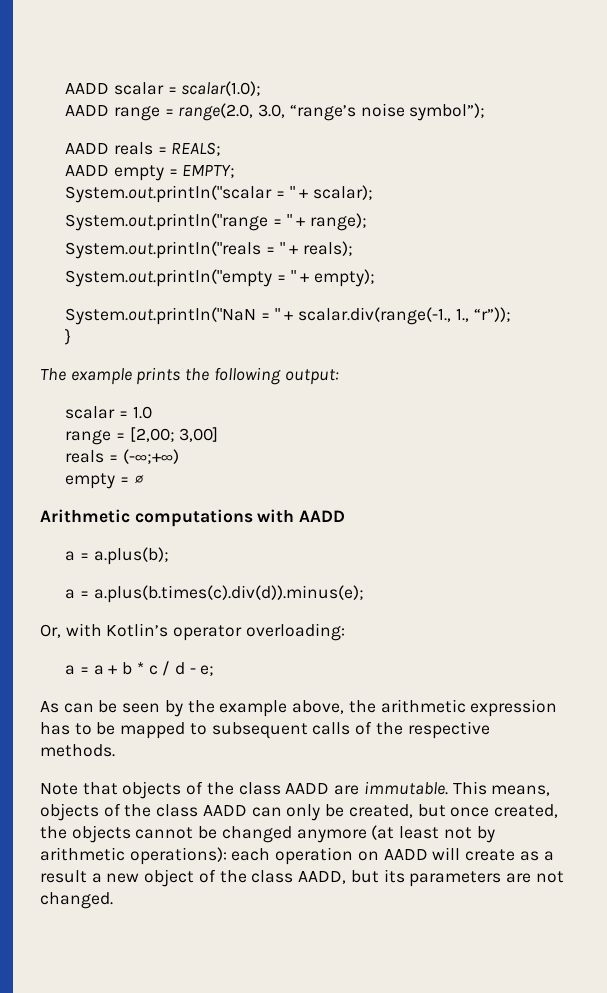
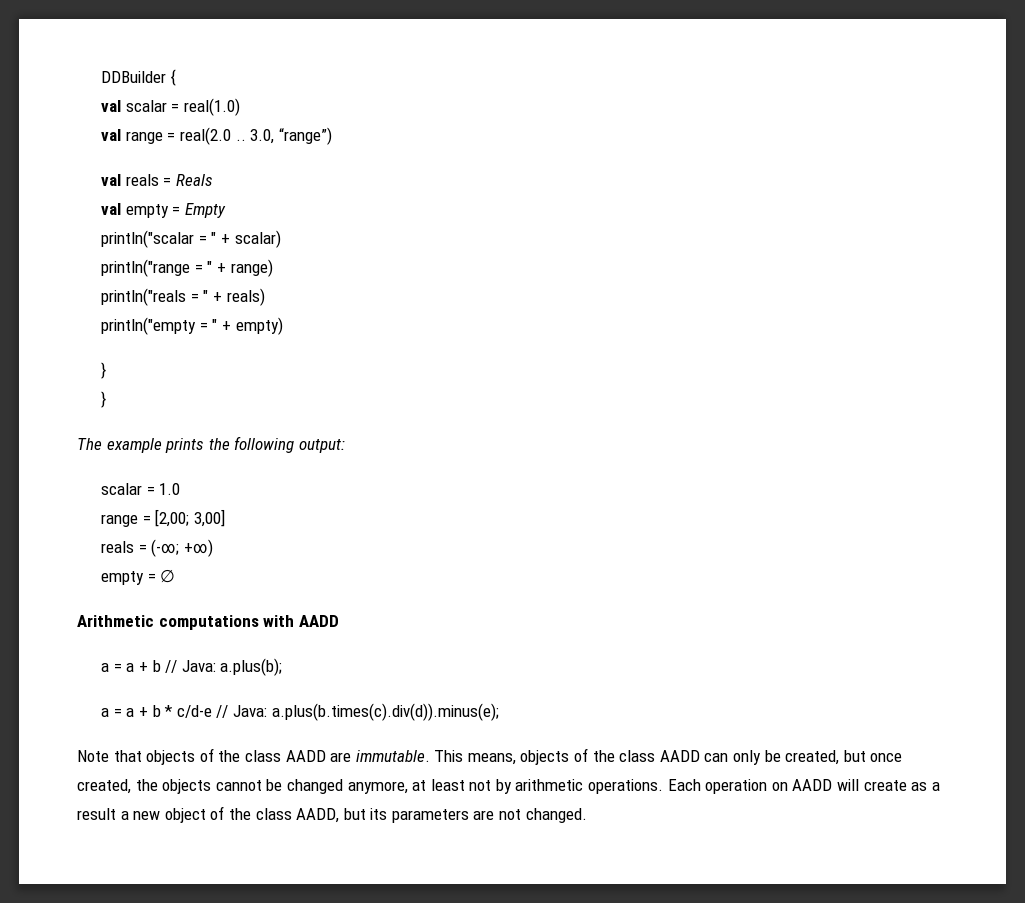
- AADD scalar = scalar(1.0);
- AADD range = range(2.0, 3.0, “range’s noise symbol”);
- AADD reals = REALS;
- AADD empty = EMPTY;
- System.out.println("scalar = " + scalar);
- System.out.println("range = " + range);
- System.out.println("reals = " + reals);
- System.out.println("empty = " + empty);
- System.out.println("NaN = " + scalar.div(range(-1., 1., “r”));
+ DDBuilder {
+ val scalar = real(1.0)
+ val range = real(2.0 .. 3.0, “range”)
+ val reals = Reals
+ val empty = Empty
+ println("scalar = " + scalar)
+ println("range = " + range)
+ println("reals = " + reals)
+ println("empty = " + empty)
+ }
- reals = (-∞;+∞)
+ reals = (-∞; +∞)
- a = a.plus(b);
- a = a.plus(b.times(c).div(d)).minus(e);
- Or, with Kotlin’s operator overloading:
+ a = a + b // Java: a.plus(b);
- a = a + b * c / d - e;
- As can be seen by the example above, the arithmetic expression has to be mapped to subsequent calls of the respective methods.
+ a = a + b * c/d-e // Java: a.plus(b.times(c).div(d)).minus(e);
- This means, objects of the class AADD can only be created, but once created, the objects cannot be changed anymore (at least not by arithmetic operations): each operation on AADD will create as a result a new object of the class AADD, but its parameters are not changed.
+ This means, objects of the class AADD can only be created, but once created, the objects cannot be changed anymore, at least not by arithmetic operations. Each operation on AADD will create as a result a new object of the class AADD, but its parameters are not changed.

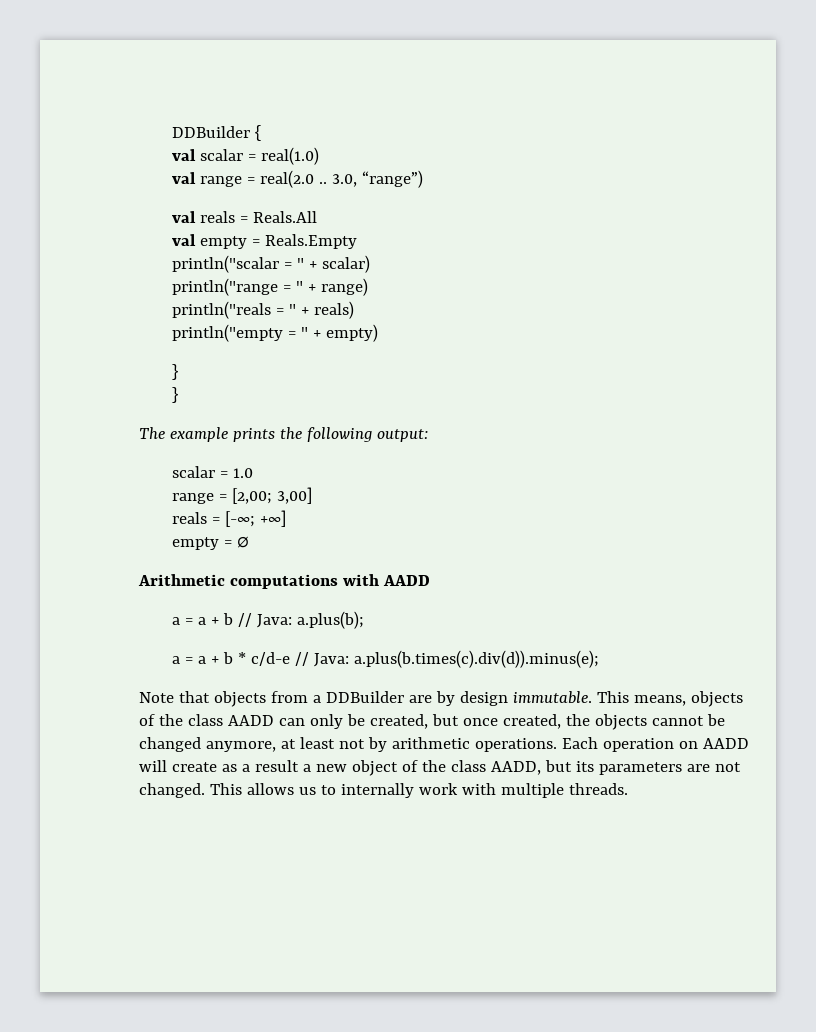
- val reals = Reals
+ val reals = Reals.All
- val empty = Empty
+ val empty = Reals.Empty
- reals = (-∞; +∞)
+ reals = [-∞; +∞]
- Note that objects of the class AADD are immutable.
+ Note that objects from a DDBuilder are by design immutable.
+ This allows us to internally work with multiple threads.

